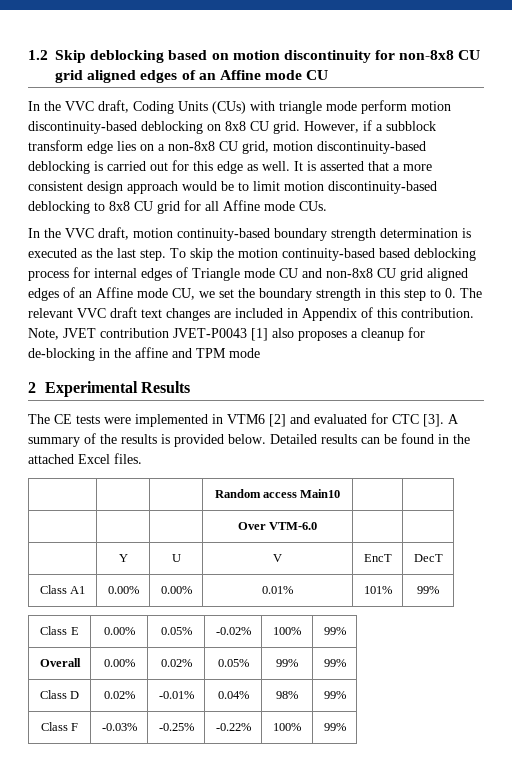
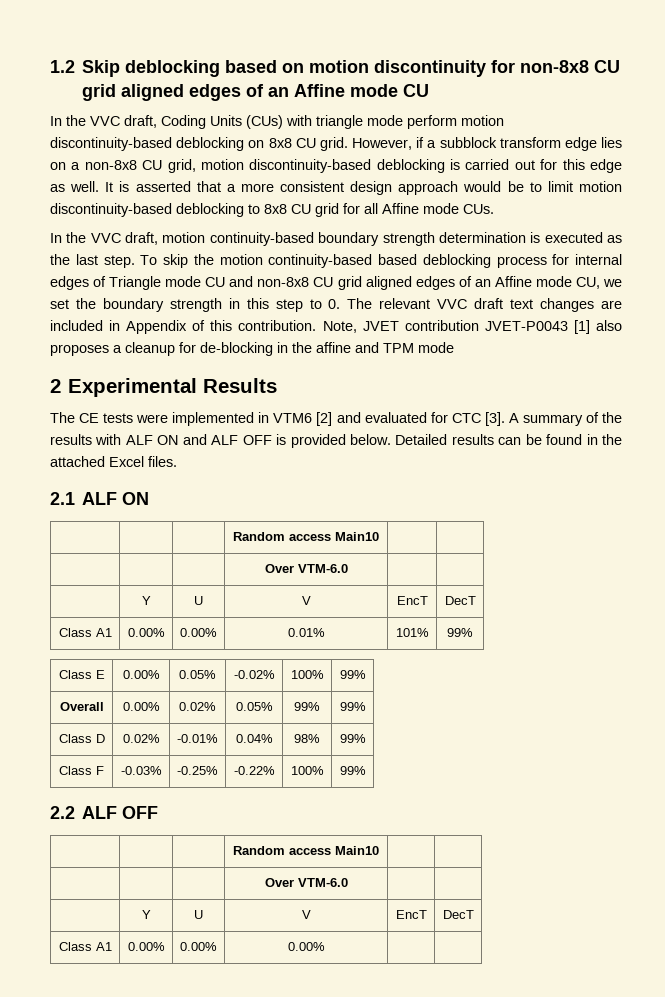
- A summary of the results is provided below.
+ A summary of the results with ALF ON and ALF OFF is provided below.
+ 2.1 ALF ON
+ 2.2 ALF OFF
+ | | | Random access Main10 | |
+ | | | Over VTM-6.0 | |
+ | Y | U | V | EncT | DecT
+ Class A1 | 0.00% | 0.00% | 0.00% | |

